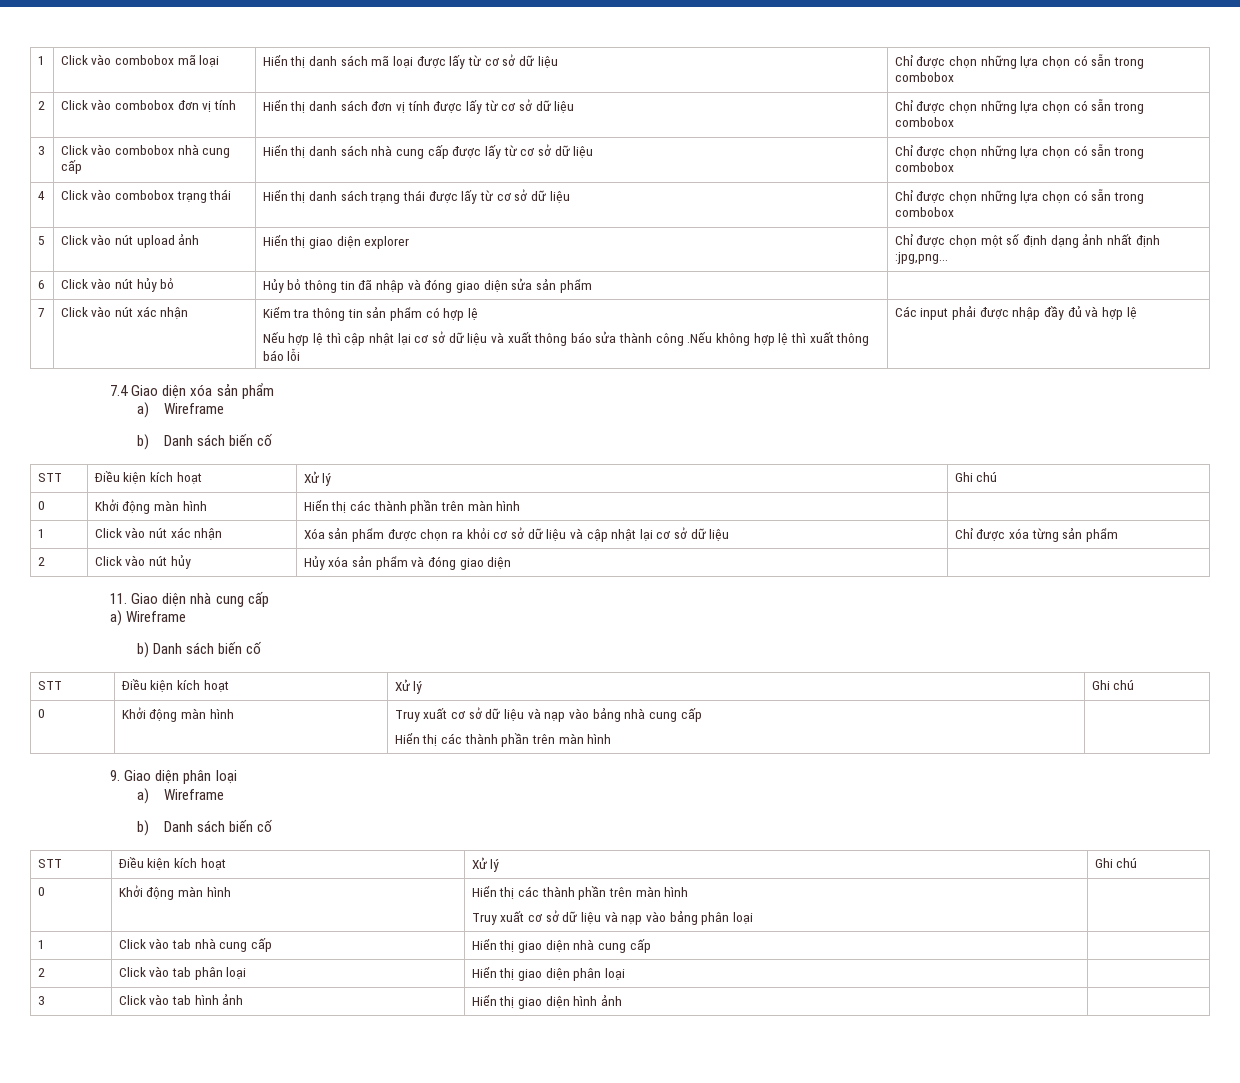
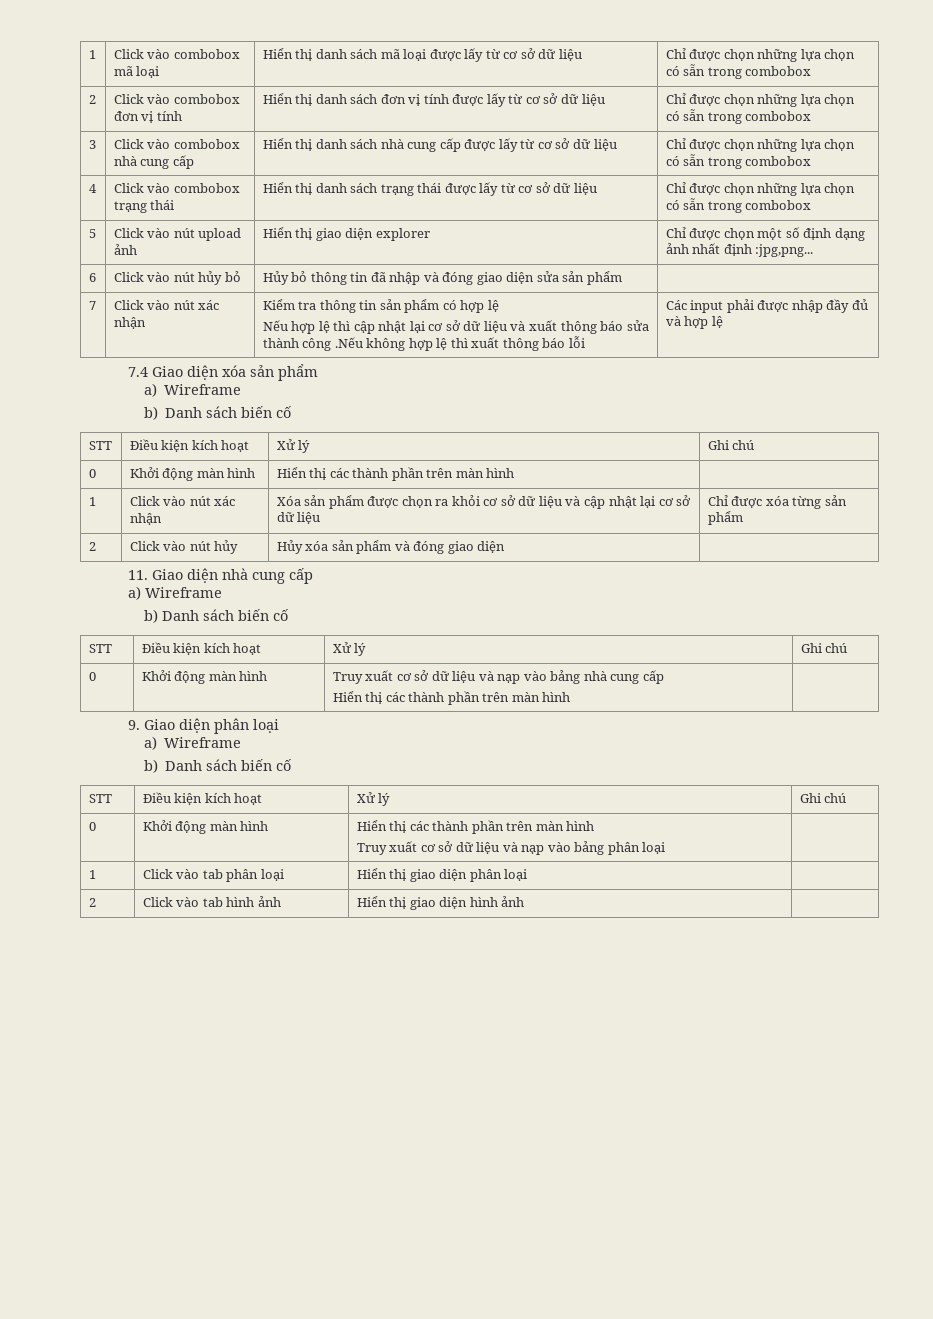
- 1 | Click vào tab nhà cung cấp | Hiển thị giao diện nhà cung cấp |
- 2 | Click vào tab phân loại | Hiển thị giao diện phân loại |
+ 1 | Click vào tab phân loại | Hiển thị giao diện phân loại |
- 3 | Click vào tab hình ảnh | Hiển thị giao diện hình ảnh |
+ 2 | Click vào tab hình ảnh | Hiển thị giao diện hình ảnh |

